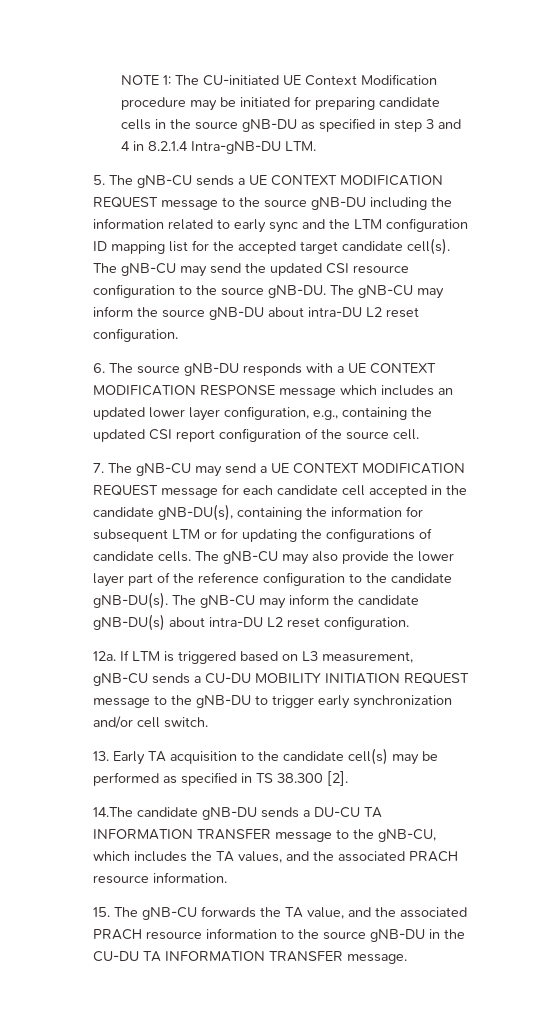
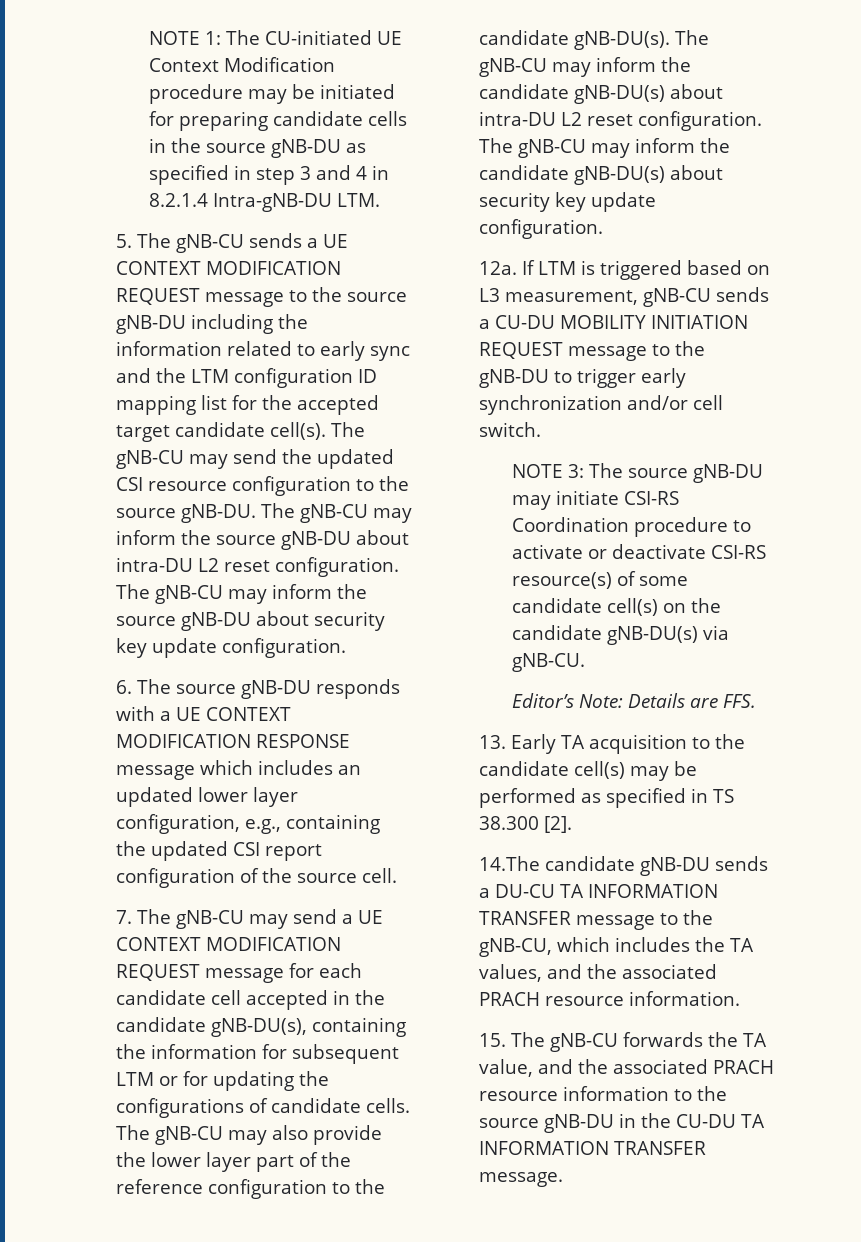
+ The gNB-CU may inform the source gNB-DU about security key update configuration.
+ The gNB-CU may inform the candidate gNB-DU(s) about security key update configuration.
+ NOTE 3: The source gNB-DU may initiate CSI-RS Coordination procedure to activate or deactivate CSI-RS resource(s) of some candidate cell(s) on the candidate gNB-DU(s) via gNB-CU.
+ Editor’s Note: Details are FFS.

